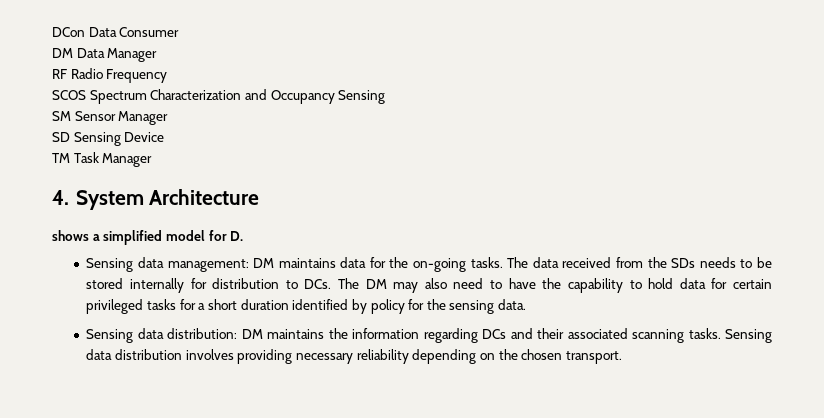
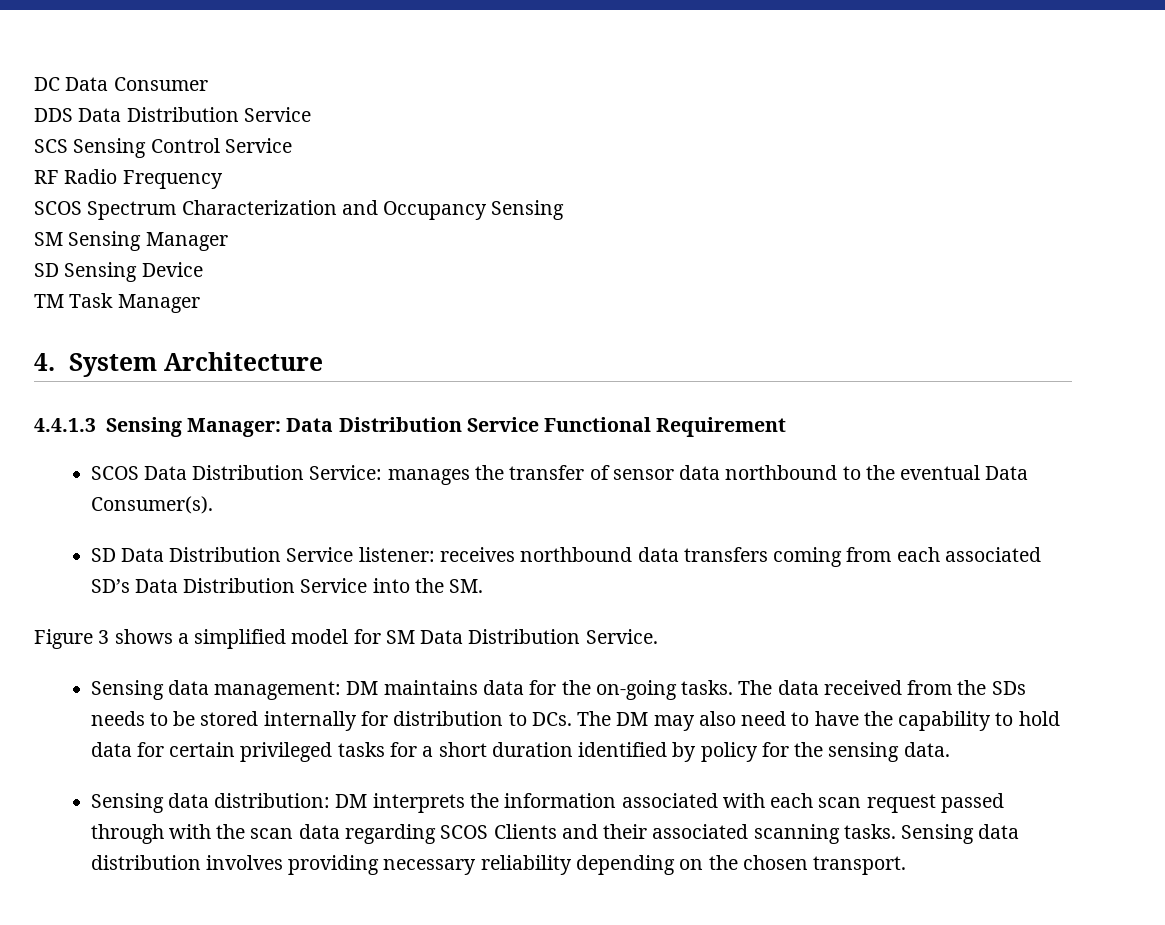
- DCon Data Consumer
+ DC Data Consumer
- DM Data Manager
+ DDS Data Distribution Service
+ SCS Sensing Control Service
- SM Sensor Manager
+ SM Sensing Manager
- shows a simplified model for D.
+ 4.4.1.3 Sensing Manager: Data Distribution Service Functional Requirement
+ SCOS Data Distribution Service: manages the transfer of sensor data northbound to the eventual Data Consumer(s).
+ SD Data Distribution Service listener: receives northbound data transfers coming from each associated SD’s Data Distribution Service into the SM.
+ Figure 3 shows a simplified model for SM Data Distribution Service.
- Sensing data distribution: DM maintains the information regarding DCs and their associated scanning tasks.
+ Sensing data distribution: DM interprets the information associated with each scan request passed through with the scan data regarding SCOS Clients and their associated scanning tasks.

